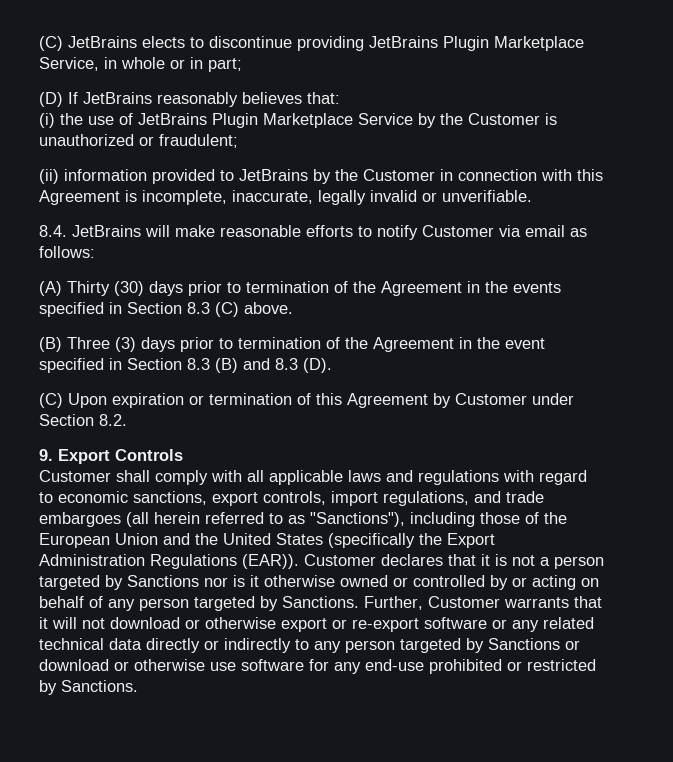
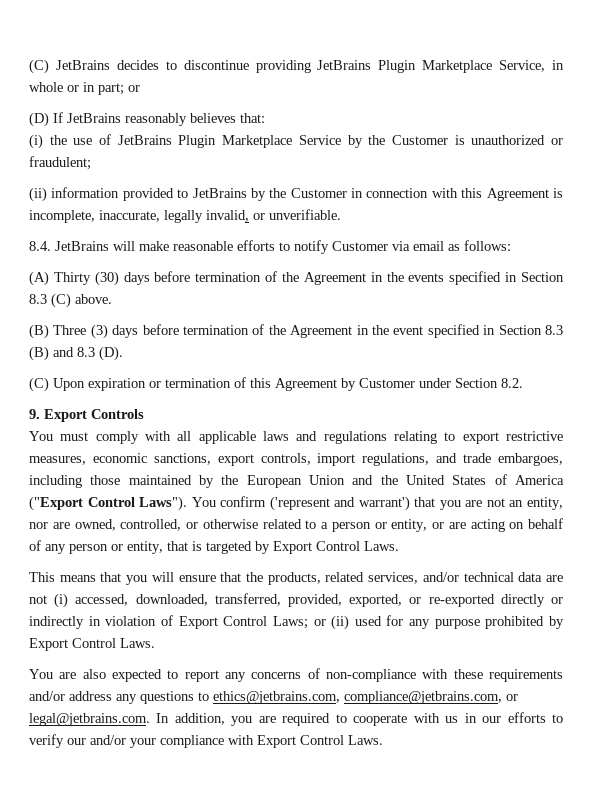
- (C) JetBrains elects to discontinue providing JetBrains Plugin Marketplace Service, in whole or in part;
+ (C) JetBrains decides to discontinue providing JetBrains Plugin Marketplace Service, in whole or in part; or
- (ii) information provided to JetBrains by the Customer in connection with this Agreement is incomplete, inaccurate, legally invalid or unverifiable.
+ (ii) information provided to JetBrains by the Customer in connection with this Agreement is incomplete, inaccurate, legally invalid, or unverifiable.
- (A) Thirty (30) days prior to termination of the Agreement in the events specified in Section 8.3 (C) above.
+ (A) Thirty (30) days before termination of the Agreement in the events specified in Section 8.3 (C) above.
- (B) Three (3) days prior to termination of the Agreement in the event specified in Section 8.3 (B) and 8.3 (D).
+ (B) Three (3) days before termination of the Agreement in the event specified in Section 8.3 (B) and 8.3 (D).
- Customer shall comply with all applicable laws and regulations with regard to economic sanctions, export controls, import regulations, and trade embargoes (all herein referred to as "Sanctions"), including those of the European Union and the United States (specifically the Export Administration Regulations (EAR)). Customer declares that it is not a person targeted by Sanctions nor is it otherwise owned or controlled by or acting on behalf of any person targeted by Sanctions. Further, Customer warrants that it will not download or otherwise export or re-export software or any related technical data directly or indirectly to any person targeted by Sanctions or download or otherwise use software for any end-use prohibited or restricted by Sanctions.
+ You must comply with all applicable laws and regulations relating to export restrictive measures, economic sanctions, export controls, import regulations, and trade embargoes, including those maintained by the European Union and the United States of America ("Export Control Laws"). You confirm ('represent and warrant') that you are not an entity, nor are owned, controlled, or otherwise related to a person or entity, or are acting on behalf of any person or entity, that is targeted by Export Control Laws.
+ This means that you will ensure that the products, related services, and/or technical data are not (i) accessed, downloaded, transferred, provided, exported, or re-exported directly or indirectly in violation of Export Control Laws; or (ii) used for any purpose prohibited by Export Control Laws.
+ You are also expected to report any concerns of non-compliance with these requirements and/or address any questions to ethics@jetbrains.com, compliance@jetbrains.com, or legal@jetbrains.com. In addition, you are required to cooperate with us in our efforts to verify our and/or your compliance with Export Control Laws.

